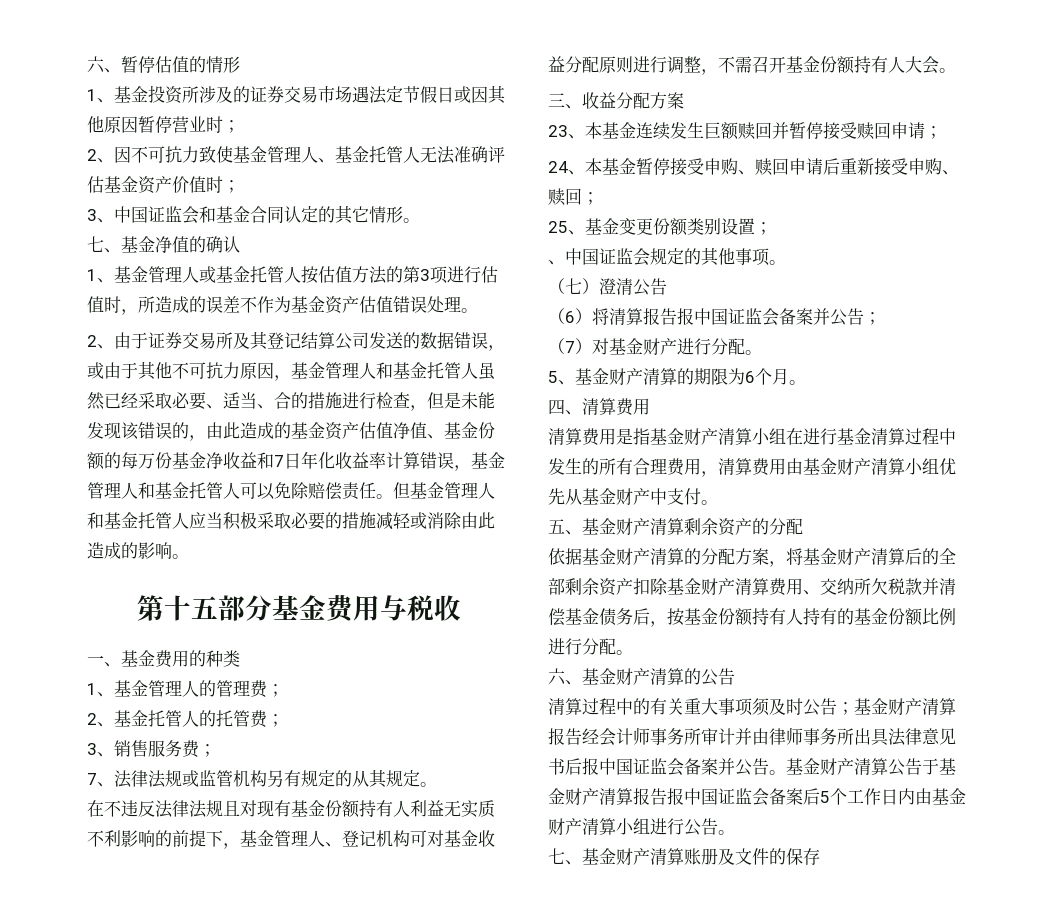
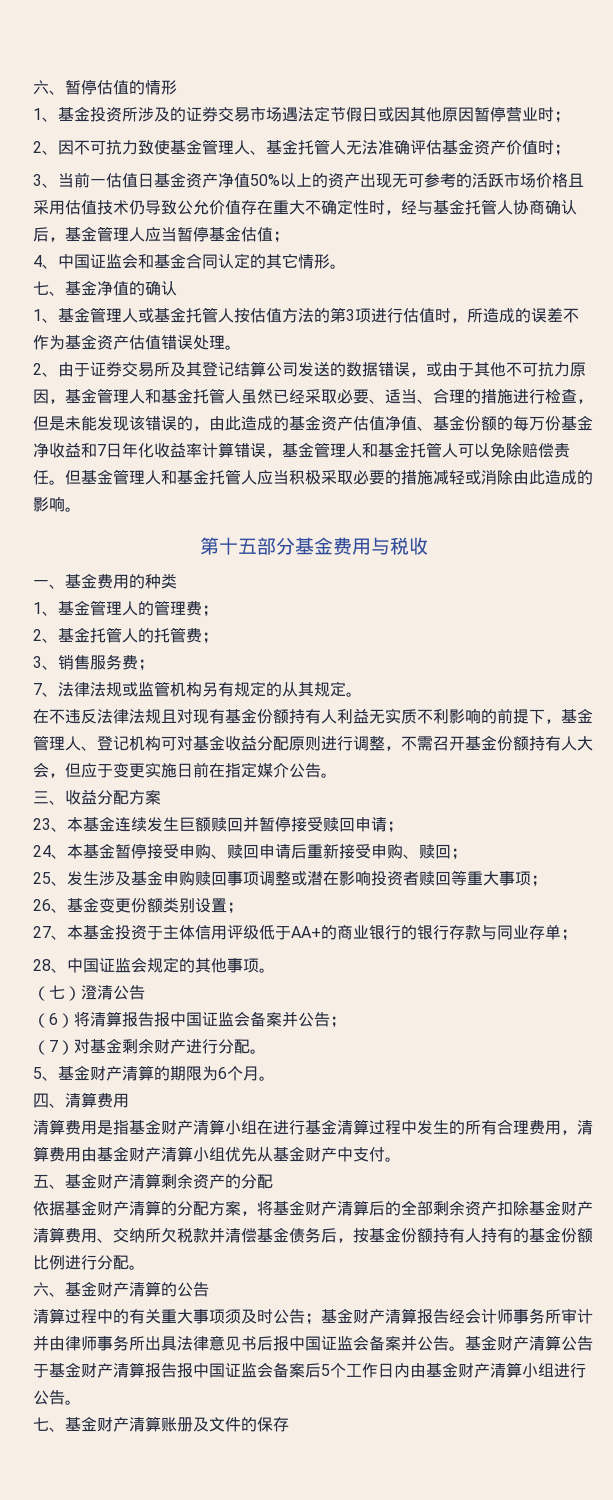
- 3、中国证监会和基金合同认定的其它情形。
+ 3、当前一估值日基金资产净值50%以上的资产出现无可参考的活跃市场价格且采用估值技术仍导致公允价值存在重大不确定性时，经与基金托管人协商确认后，基金管理人应当暂停基金估值；
+ 4、中国证监会和基金合同认定的其它情形。
- 2、由于证券交易所及其登记结算公司发送的数据错误，或由于其他不可抗力原因，基金管理人和基金托管人虽然已经采取必要、适当、合的措施进行检查，但是未能发现该错误的，由此造成的基金资产估值净值、基金份额的每万份基金净收益和7日年化收益率计算错误，基金管理人和基金托管人可以免除赔偿责任。
+ 2、由于证券交易所及其登记结算公司发送的数据错误，或由于其他不可抗力原因，基金管理人和基金托管人虽然已经采取必要、适当、合理的措施进行检查，但是未能发现该错误的，由此造成的基金资产估值净值、基金份额的每万份基金净收益和7日年化收益率计算错误，基金管理人和基金托管人可以免除赔偿责任。
- 在不违反法律法规且对现有基金份额持有人利益无实质不利影响的前提下，基金管理人、登记机构可对基金收益分配原则进行调整，不需召开基金份额持有人大会。
+ 在不违反法律法规且对现有基金份额持有人利益无实质不利影响的前提下，基金管理人、登记机构可对基金收益分配原则进行调整，不需召开基金份额持有人大会，但应于变更实施日前在指定媒介公告。
- 25、基金变更份额类别设置；
+ 25、发生涉及基金申购赎回事项调整或潜在影响投资者赎回等重大事项；
+ 26、基金变更份额类别设置；
- 、中国证监会规定的其他事项。
+ 27、本基金投资于主体信用评级低于AA+的商业银行的银行存款与同业存单；
+ 28、中国证监会规定的其他事项。
- （7）对基金财产进行分配。
+ （7）对基金剩余财产进行分配。

